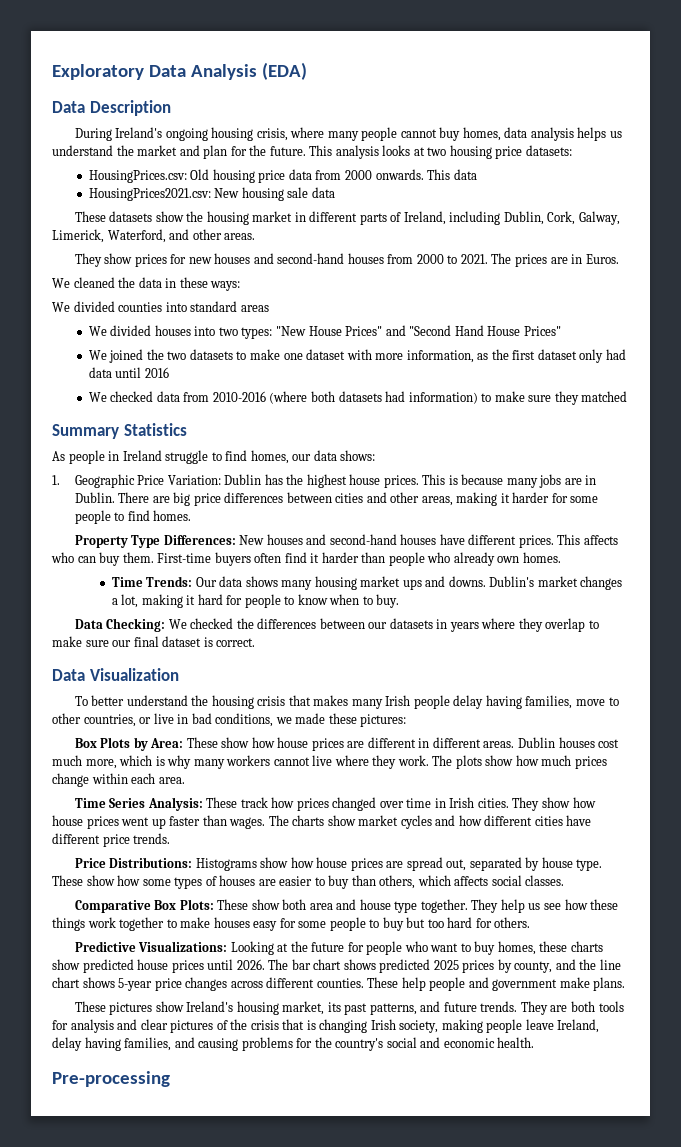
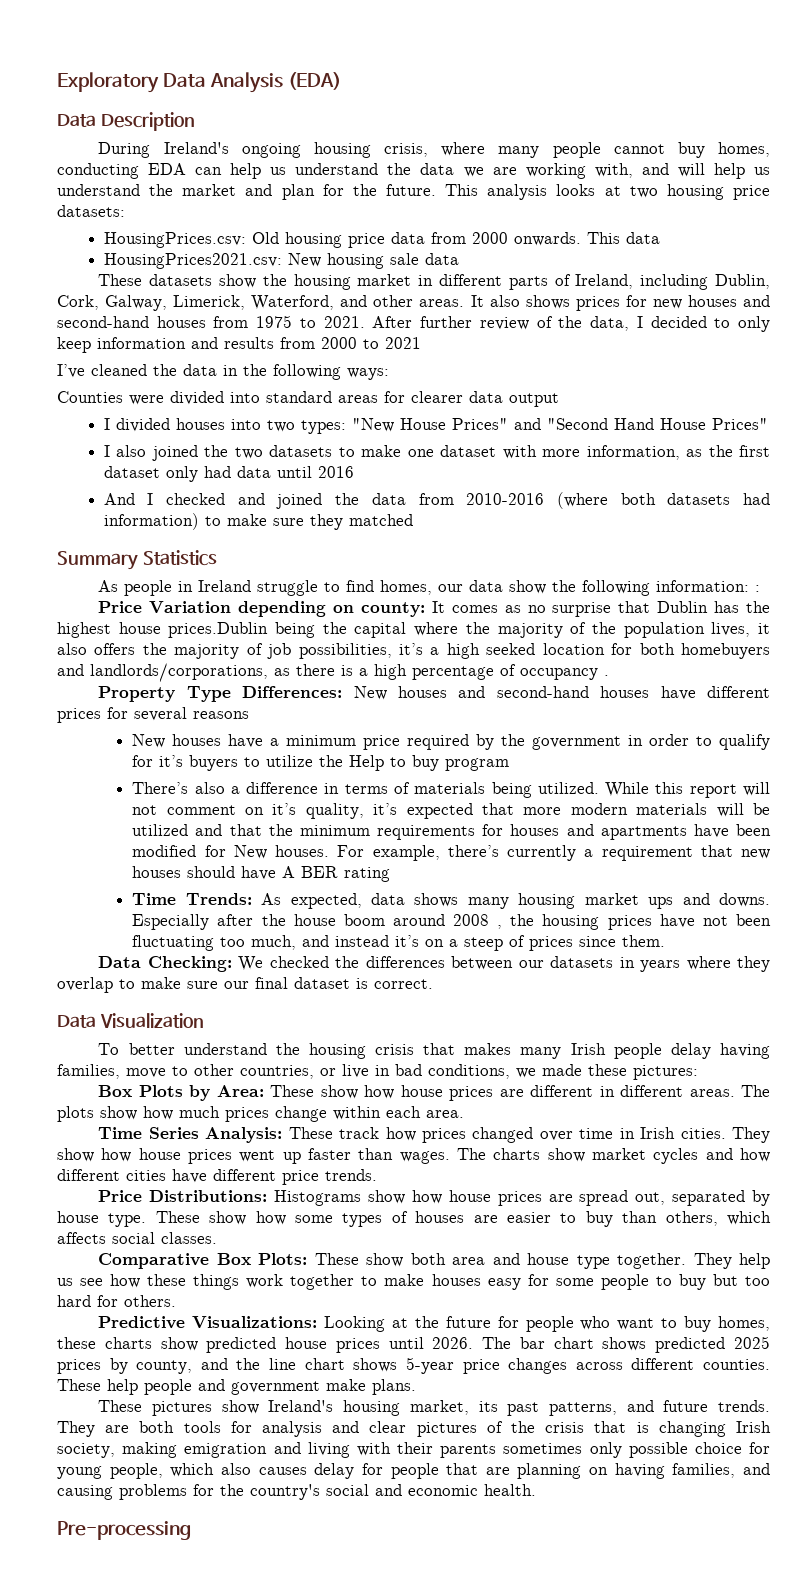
- During Ireland's ongoing housing crisis, where many people cannot buy homes, data analysis helps us understand the market and plan for the future.
+ During Ireland's ongoing housing crisis, where many people cannot buy homes, conducting EDA can help us understand the data we are working with, and will help us understand the market and plan for the future.
- These datasets show the housing market in different parts of Ireland, including Dublin, Cork, Galway, Limerick, Waterford, and other areas.
- They show prices for new houses and second-hand houses from 2000 to 2021. The prices are in Euros.
- We cleaned the data in these ways:
+ These datasets show the housing market in different parts of Ireland, including Dublin, Cork, Galway, Limerick, Waterford, and other areas. It also shows prices for new houses and second-hand houses from 1975 to 2021. After further review of the data, I decided to only keep information and results from 2000 to 2021
+ I’ve cleaned the data in the following ways:
- We divided counties into standard areas
- We divided houses into two types: "New House Prices" and "Second Hand House Prices"
+ Counties were divided into standard areas for clearer data output
+ I divided houses into two types: "New House Prices" and "Second Hand House Prices"
- We joined the two datasets to make one dataset with more information, as the first dataset only had data until 2016
+ I also joined the two datasets to make one dataset with more information, as the first dataset only had data until 2016
- We checked data from 2010-2016 (where both datasets had information) to make sure they matched
+ And I checked and joined the data from 2010-2016 (where both datasets had information) to make sure they matched
- As people in Ireland struggle to find homes, our data shows:
- 1. Geographic Price Variation: Dublin has the highest house prices. This is because many jobs are in Dublin. There are big price differences between cities and other areas, making it harder for some people to find homes.
+ As people in Ireland struggle to find homes, our data show the following information: :
+ Price Variation depending on county: It comes as no surprise that Dublin has the highest house prices.Dublin being the capital where the majority of the population lives, it also offers the majority of job possibilities, it’s a high seeked location for both homebuyers and landlords/corporations, as there is a high percentage of occupancy .
- Property Type Differences: New houses and second-hand houses have different prices. This affects who can buy them. First-time buyers often find it harder than people who already own homes.
+ Property Type Differences: New houses and second-hand houses have different prices for several reasons
+ New houses have a minimum price required by the government in order to qualify for it’s buyers to utilize the Help to buy program
+ There’s also a difference in terms of materials being utilized. While this report will not comment on it’s quality, it’s expected that more modern materials will be utilized and that the minimum requirements for houses and apartments have been modified for New houses. For example, there’s currently a requirement that new houses should have A BER rating
- Time Trends: Our data shows many housing market ups and downs.
+ Time Trends: As expected, data shows many housing market ups and downs.
- Dublin's market changes a lot, making it hard for people to know when to buy.
+ Especially after the house boom around 2008 , the housing prices have not been fluctuating too much, and instead it’s on a steep of prices since them.
- Dublin houses cost much more, which is why many workers cannot live where they work.
- They are both tools for analysis and clear pictures of the crisis that is changing Irish society, making people leave Ireland, delay having families, and causing problems for the country's social and economic health.
+ They are both tools for analysis and clear pictures of the crisis that is changing Irish society, making emigration and living with their parents sometimes only possible choice for young people, which also causes delay for people that are planning on having families, and causing problems for the country's social and economic health.

